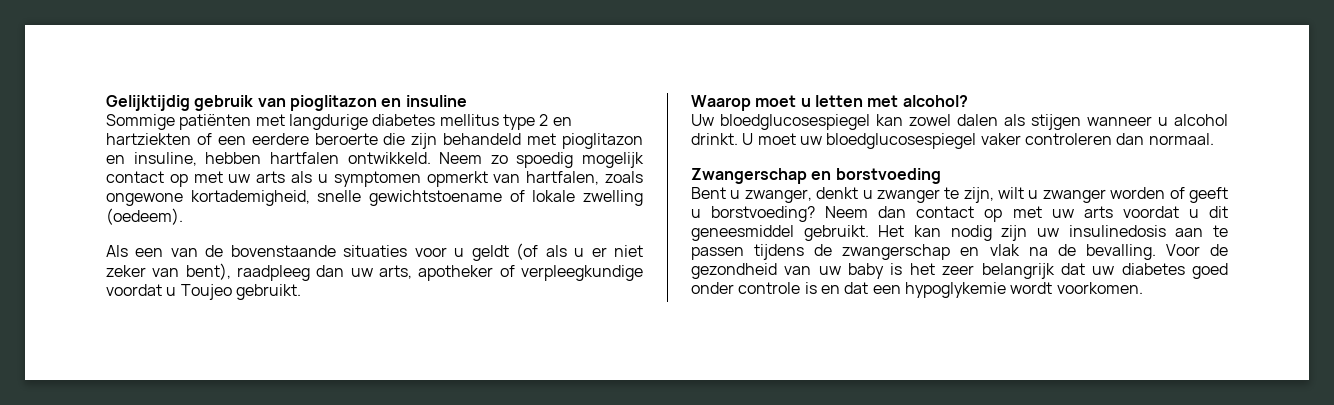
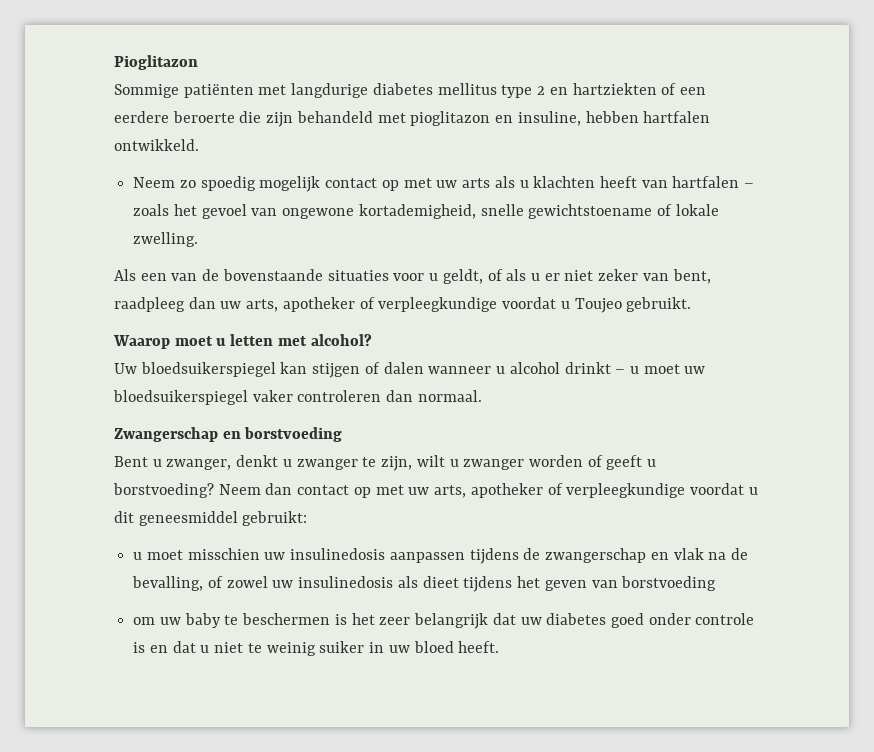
- Gelijktijdig gebruik van pioglitazon en insuline
+ Pioglitazon
- Sommige patiënten met langdurige diabetes mellitus type 2 en hartziekten of een eerdere beroerte die zijn behandeld met pioglitazon en insuline, hebben hartfalen ontwikkeld. Neem zo spoedig mogelijk contact op met uw arts als u symptomen opmerkt van hartfalen, zoals ongewone kortademigheid, snelle gewichtstoename of lokale zwelling (oedeem).
+ Sommige patiënten met langdurige diabetes mellitus type 2 en hartziekten of een eerdere beroerte die zijn behandeld met pioglitazon en insuline, hebben hartfalen ontwikkeld.
+ Neem zo spoedig mogelijk contact op met uw arts als u klachten heeft van hartfalen – zoals het gevoel van ongewone kortademigheid, snelle gewichtstoename of lokale zwelling.
- Als een van de bovenstaande situaties voor u geldt (of als u er niet zeker van bent), raadpleeg dan uw arts, apotheker of verpleegkundige voordat u Toujeo gebruikt.
+ Als een van de bovenstaande situaties voor u geldt, of als u er niet zeker van bent, raadpleeg dan uw arts, apotheker of verpleegkundige voordat u Toujeo gebruikt.
- Uw bloedglucosespiegel kan zowel dalen als stijgen wanneer u alcohol drinkt. U moet uw bloedglucosespiegel vaker controleren dan normaal.
+ Uw bloedsuikerspiegel kan stijgen of dalen wanneer u alcohol drinkt – u moet uw bloedsuikerspiegel vaker controleren dan normaal.
- Neem dan contact op met uw arts voordat u dit geneesmiddel gebruikt. Het kan nodig zijn uw insulinedosis aan te passen tijdens de zwangerschap en vlak na de bevalling. Voor de gezondheid van uw baby is het zeer belangrijk dat uw diabetes goed onder controle is en dat een hypoglykemie wordt voorkomen.
+ Neem dan contact op met uw arts, apotheker of verpleegkundige voordat u dit geneesmiddel gebruikt:
+ u moet misschien uw insulinedosis aanpassen tijdens de zwangerschap en vlak na de bevalling, of zowel uw insulinedosis als dieet tijdens het geven van borstvoeding
+ om uw baby te beschermen is het zeer belangrijk dat uw diabetes goed onder controle is en dat u niet te weinig suiker in uw bloed heeft.

